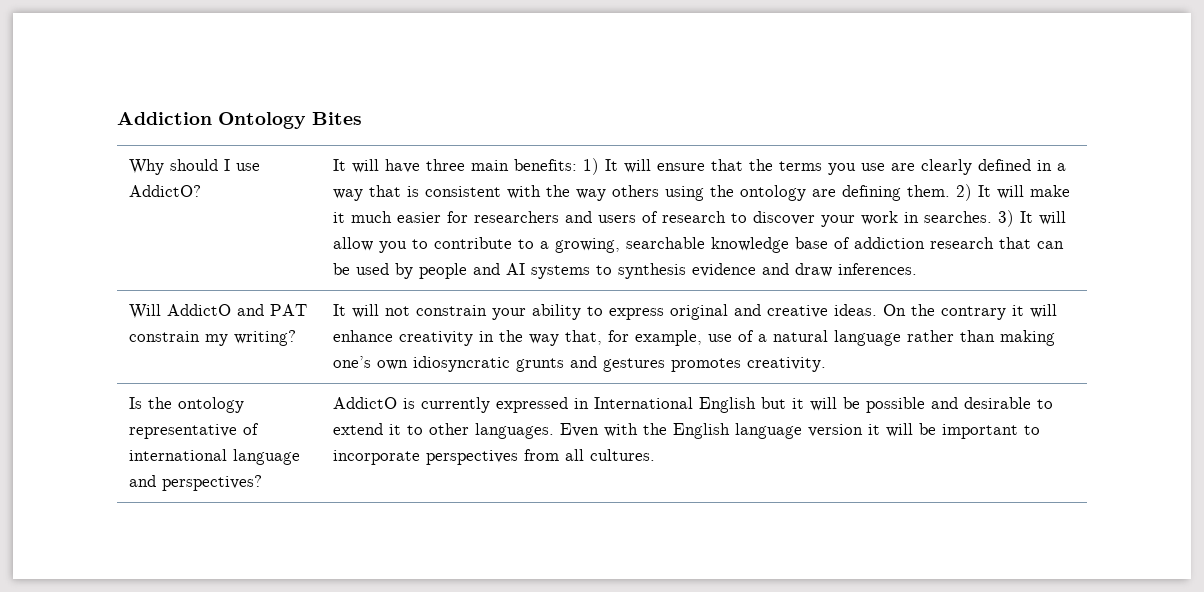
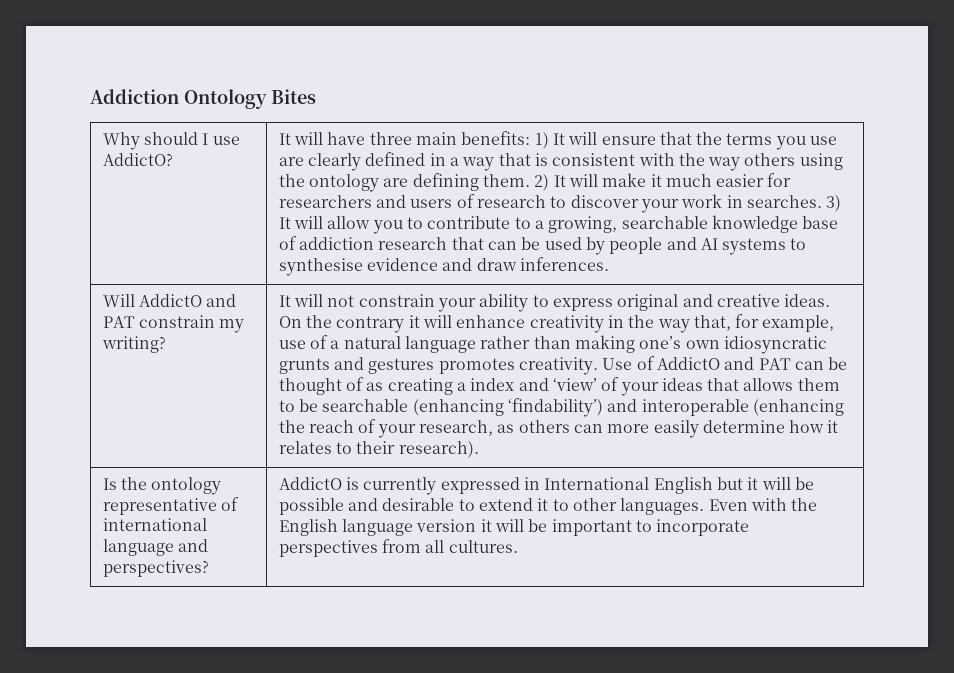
- 3) It will allow you to contribute to a growing, searchable knowledge base of addiction research that can be used by people and AI systems to synthesis evidence and draw inferences.
+ 3) It will allow you to contribute to a growing, searchable knowledge base of addiction research that can be used by people and AI systems to synthesise evidence and draw inferences.
+ Use of AddictO and PAT can be thought of as creating a index and ‘view’ of your ideas that allows them to be searchable (enhancing ‘findability’) and interoperable (enhancing the reach of your research, as others can more easily determine how it relates to their research).

